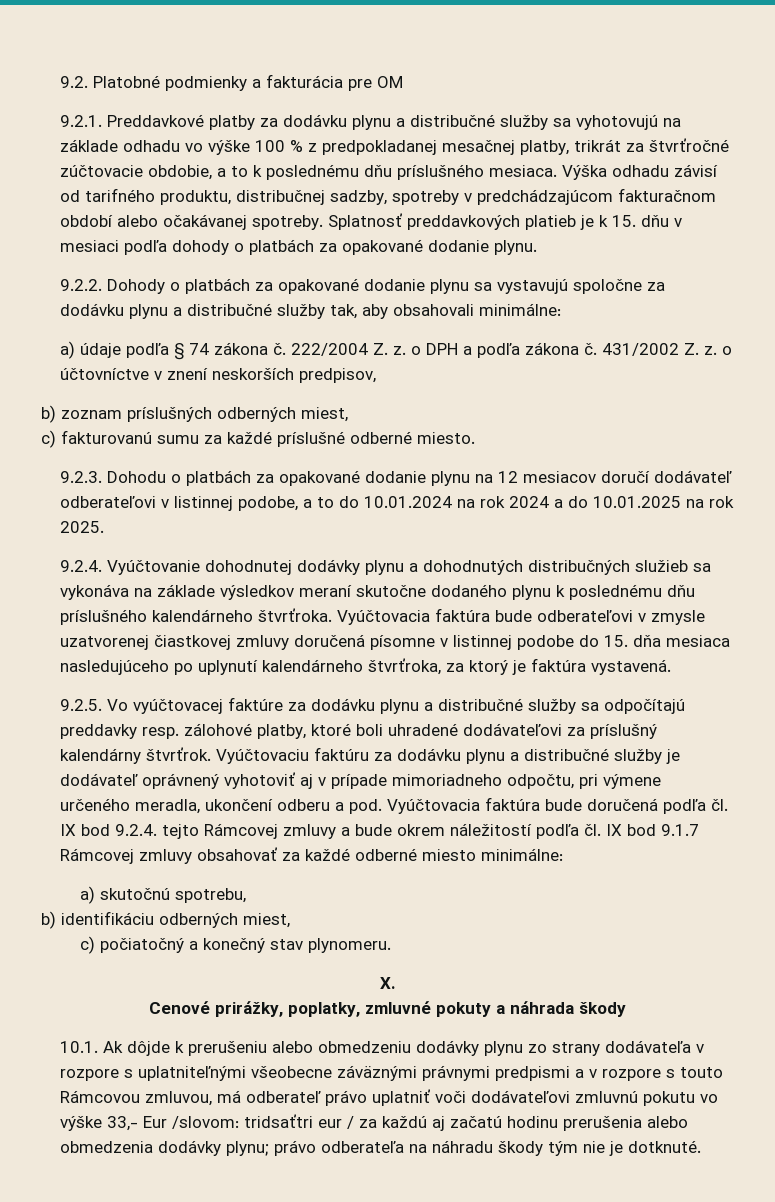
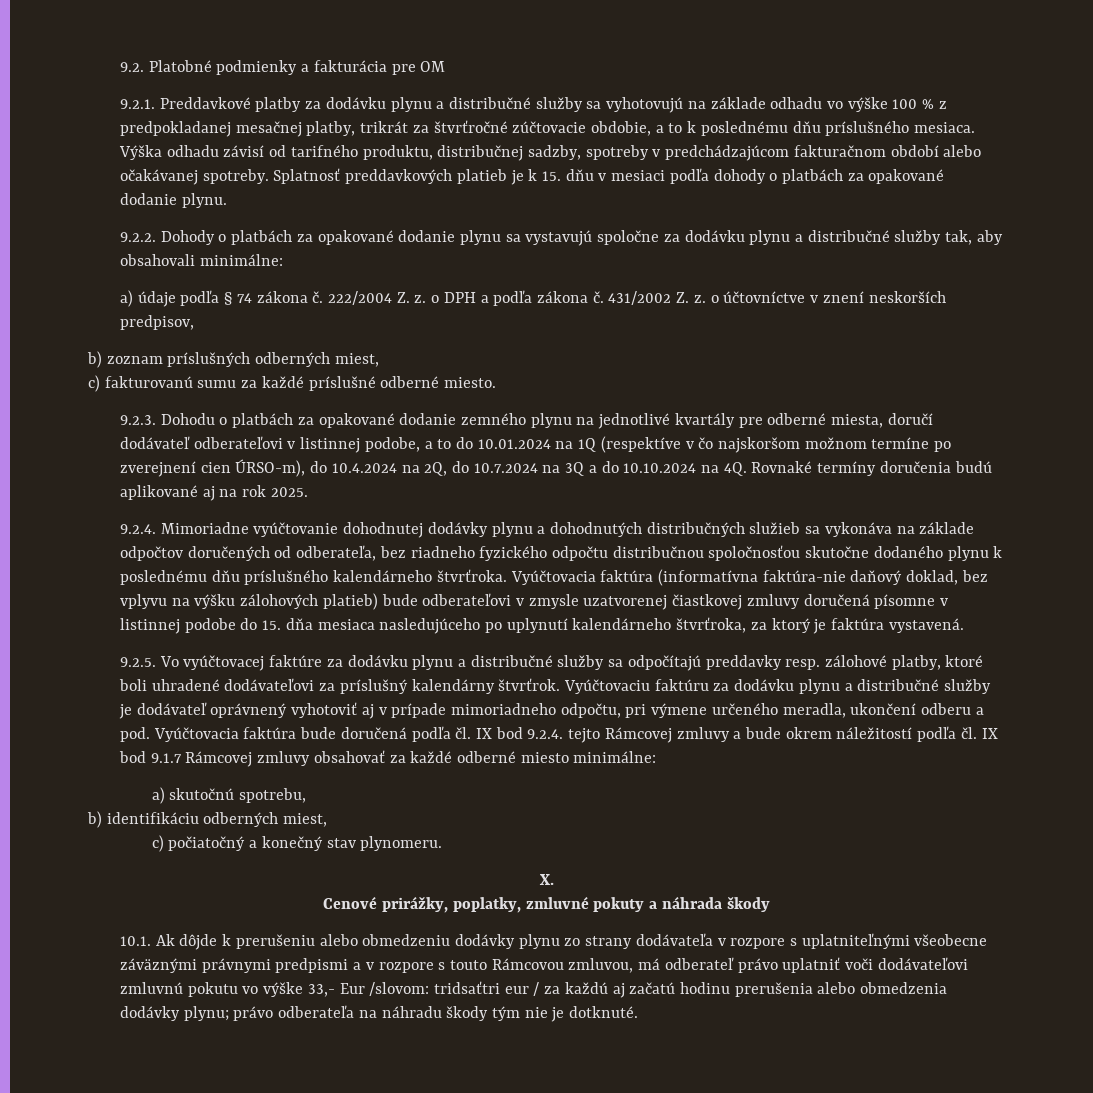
- 9.2.3. Dohodu o platbách za opakované dodanie plynu na 12 mesiacov doručí dodávateľ odberateľovi v listinnej podobe, a to do 10.01.2024 na rok 2024 a do 10.01.2025 na rok 2025.
+ 9.2.3. Dohodu o platbách za opakované dodanie zemného plynu na jednotlivé kvartály pre odberné miesta, doručí dodávateľ odberateľovi v listinnej podobe, a to do 10.01.2024 na 1Q (respektíve v čo najskoršom možnom termíne po zverejnení cien ÚRSO-m), do 10.4.2024 na 2Q, do 10.7.2024 na 3Q a do 10.10.2024 na 4Q. Rovnaké termíny doručenia budú aplikované aj na rok 2025.
- 9.2.4. Vyúčtovanie dohodnutej dodávky plynu a dohodnutých distribučných služieb sa vykonáva na základe výsledkov meraní skutočne dodaného plynu k poslednému dňu príslušného kalendárneho štvrťroka.
+ 9.2.4. Mimoriadne vyúčtovanie dohodnutej dodávky plynu a dohodnutých distribučných služieb sa vykonáva na základe odpočtov doručených od odberateľa, bez riadneho fyzického odpočtu distribučnou spoločnosťou skutočne dodaného plynu k poslednému dňu príslušného kalendárneho štvrťroka.
- Vyúčtovacia faktúra bude odberateľovi v zmysle uzatvorenej čiastkovej zmluvy doručená písomne v listinnej podobe do 15. dňa mesiaca nasledujúceho po uplynutí kalendárneho štvrťroka, za ktorý je faktúra vystavená.
+ Vyúčtovacia faktúra (informatívna faktúra-nie daňový doklad, bez vplyvu na výšku zálohových platieb) bude odberateľovi v zmysle uzatvorenej čiastkovej zmluvy doručená písomne v listinnej podobe do 15. dňa mesiaca nasledujúceho po uplynutí kalendárneho štvrťroka, za ktorý je faktúra vystavená.

